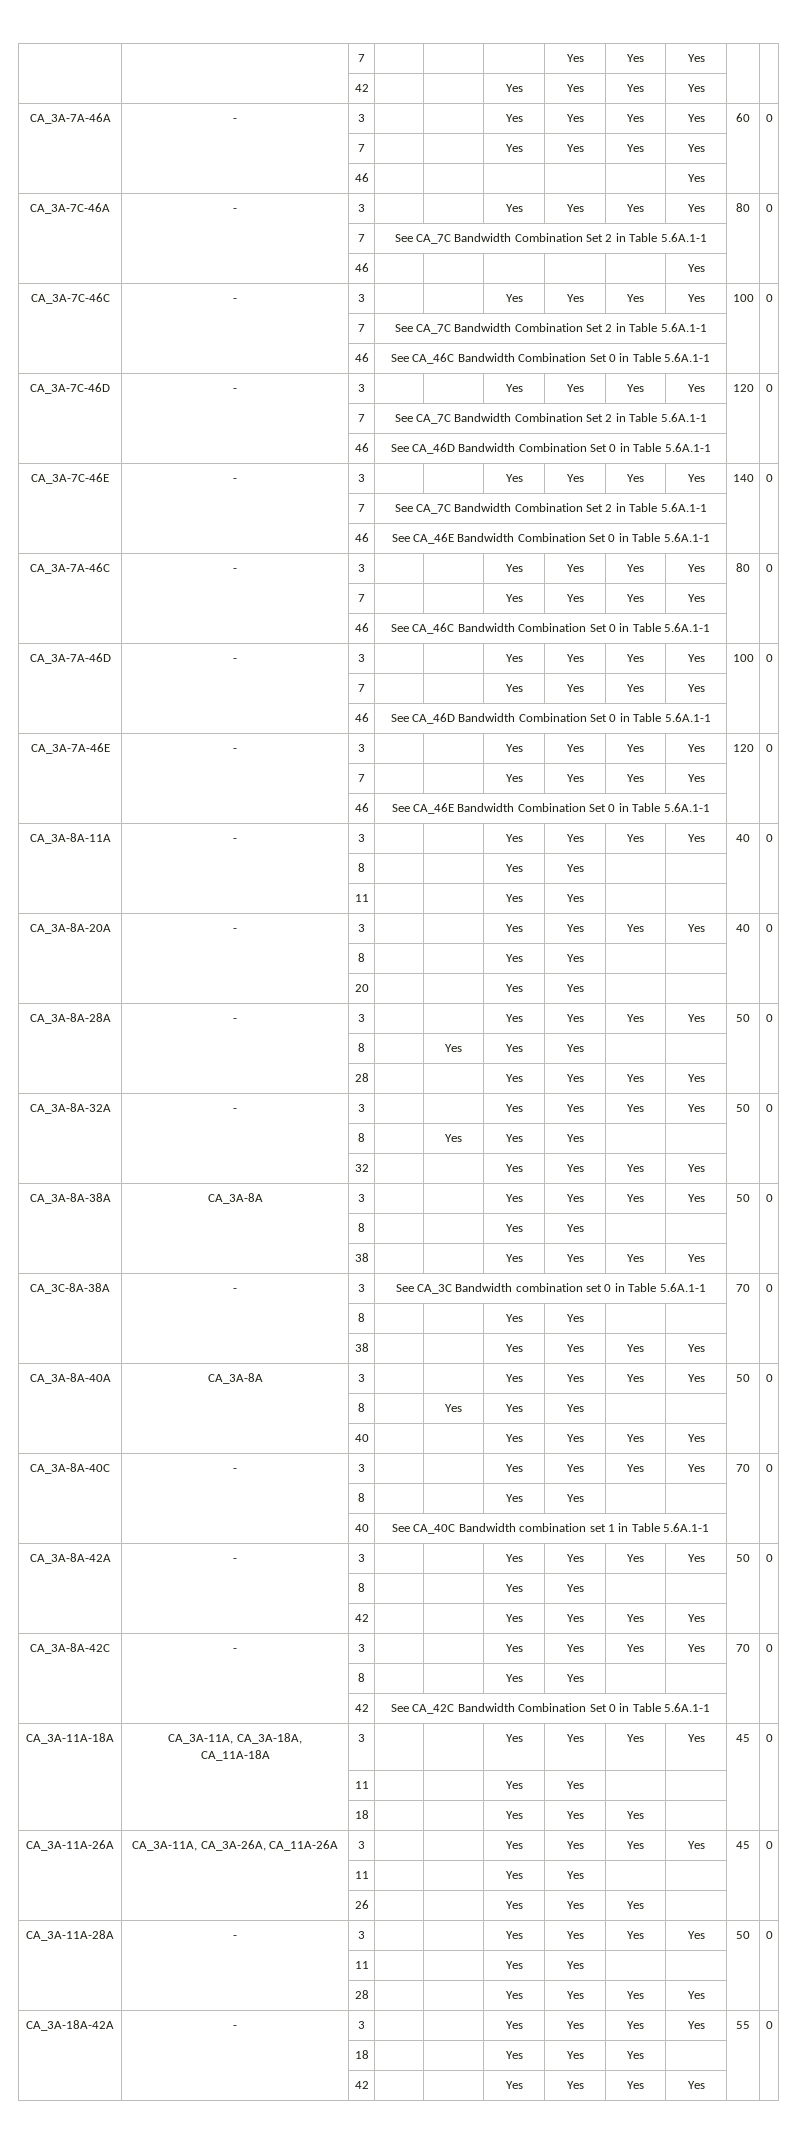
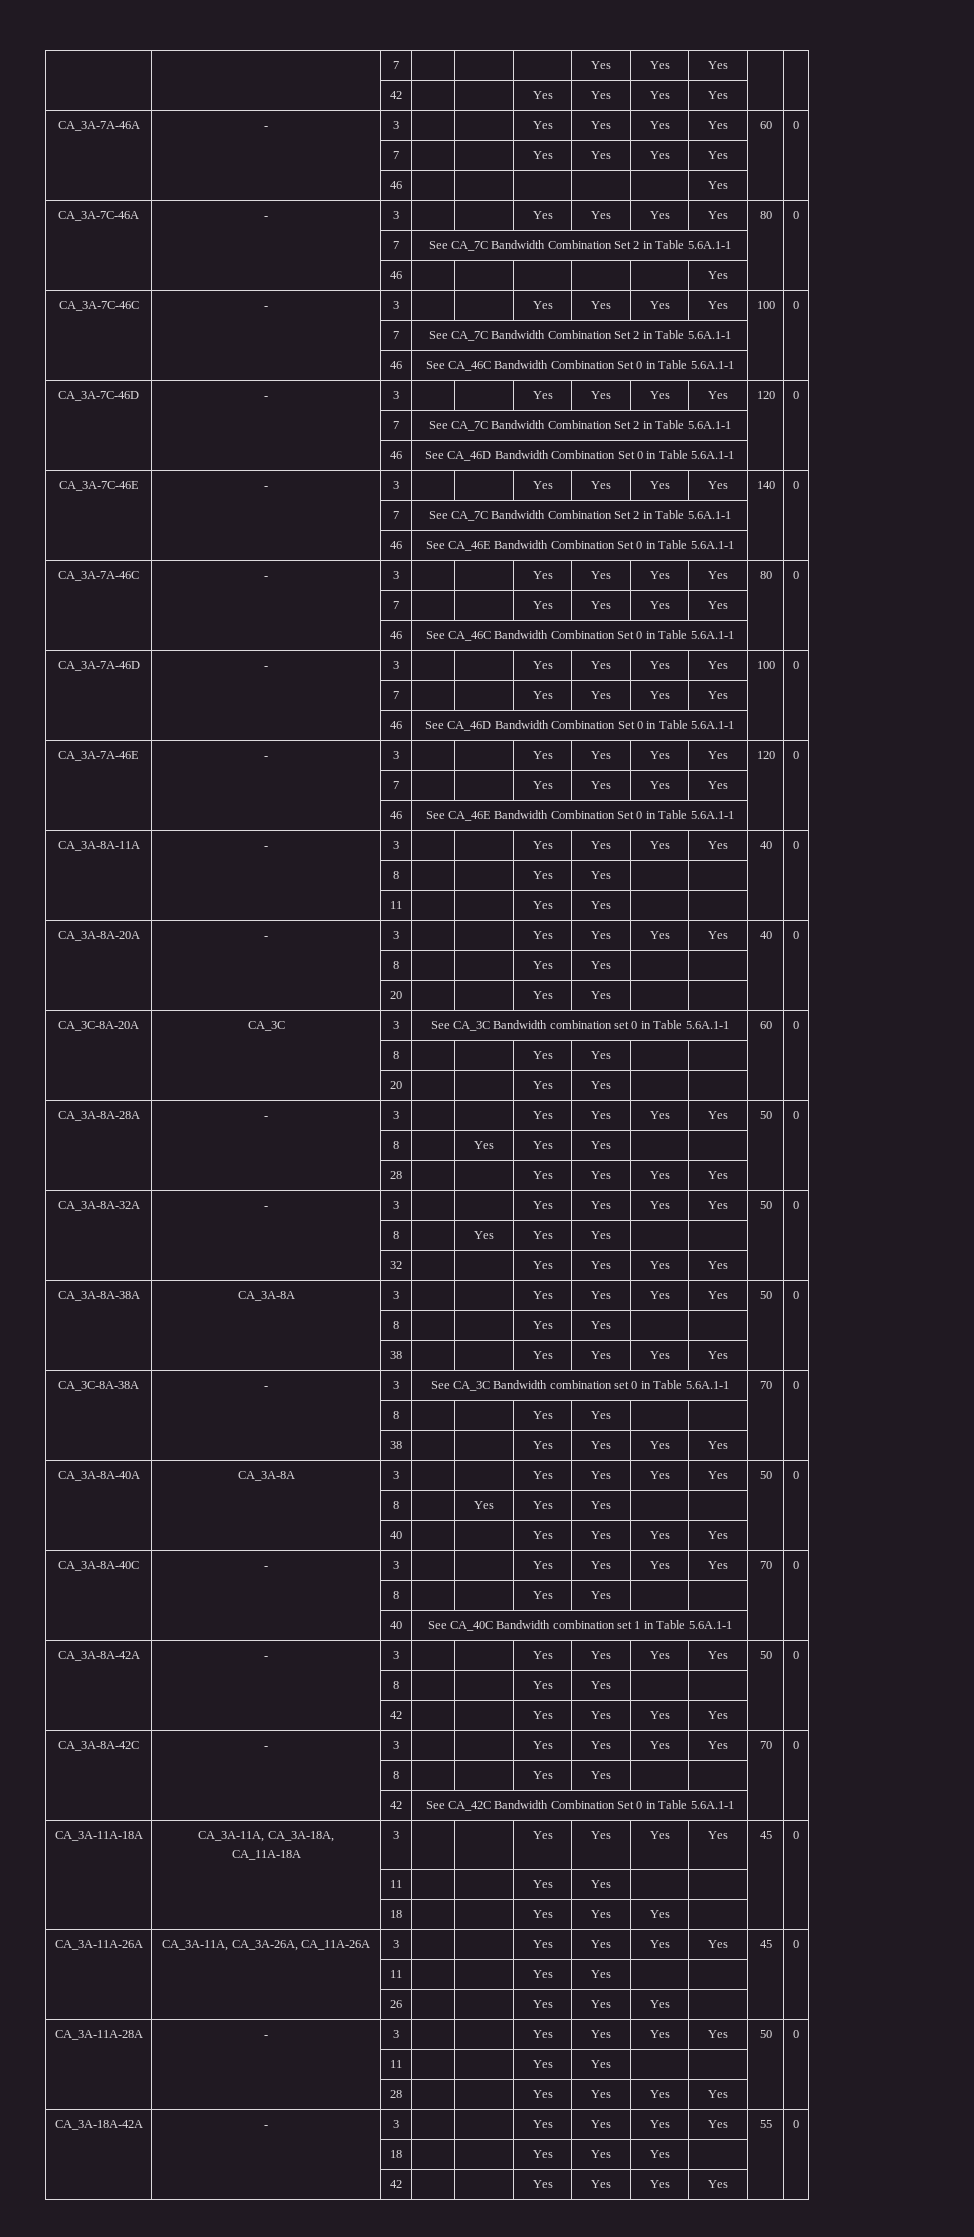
+ CA_3C-8A-20A | CA_3C | 3 | See CA_3C Bandwidth combination set 0 in Table 5.6A.1-1 | 60 | 0
+ | | 8 | | | Yes | Yes | | | |
+ | | 20 | | | Yes | Yes | | | |

